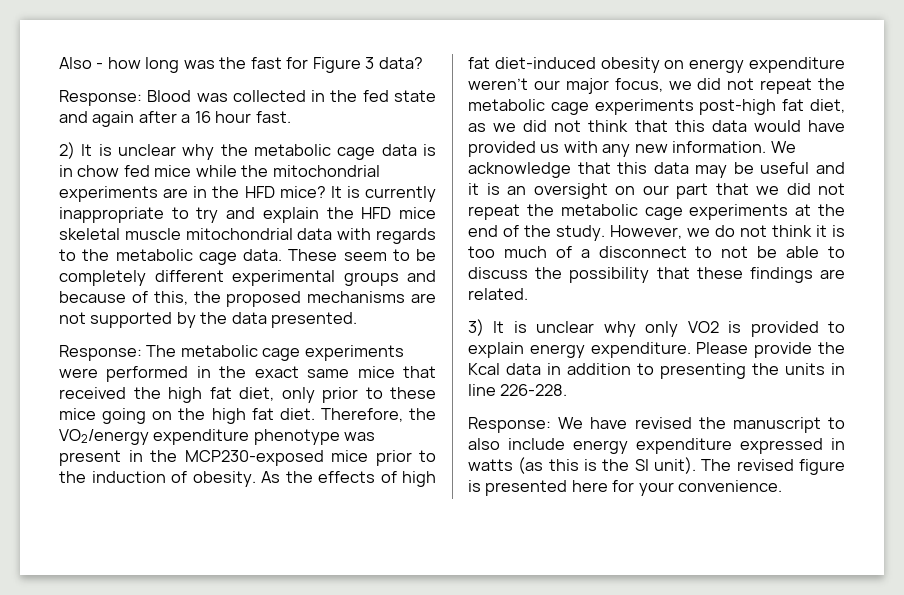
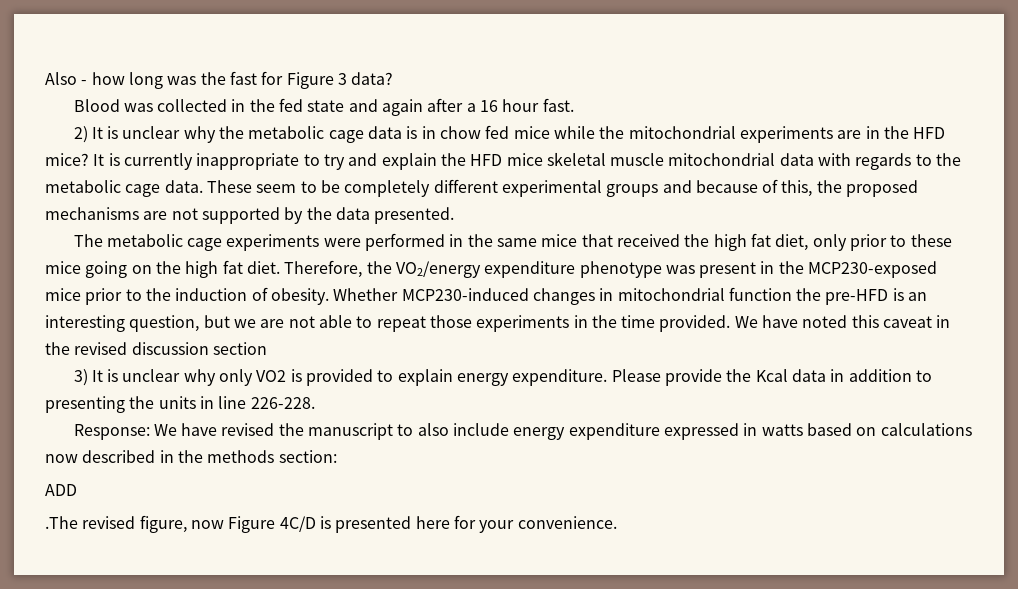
- Response: Blood was collected in the fed state and again after a 16 hour fast.
+ Blood was collected in the fed state and again after a 16 hour fast.
- Response: The metabolic cage experiments were performed in the exact same mice that received the high fat diet, only prior to these mice going on the high fat diet.
+ The metabolic cage experiments were performed in the same mice that received the high fat diet, only prior to these mice going on the high fat diet.
- As the effects of high fat diet-induced obesity on energy expenditure weren’t our major focus, we did not repeat the metabolic cage experiments post-high fat diet, as we did not think that this data would have provided us with any new information. We acknowledge that this data may be useful and it is an oversight on our part that we did not repeat the metabolic cage experiments at the end of the study. However, we do not think it is too much of a disconnect to not be able to discuss the possibility that these findings are related.
+ Whether MCP230-induced changes in mitochondrial function the pre-HFD is an interesting question, but we are not able to repeat those experiments in the time provided. We have noted this caveat in the revised discussion section
- Response: We have revised the manuscript to also include energy expenditure expressed in watts (as this is the SI unit). The revised figure is presented here for your convenience.
+ Response: We have revised the manuscript to also include energy expenditure expressed in watts based on calculations now described in the methods section:
+ ADD
+ .The revised figure, now Figure 4C/D is presented here for your convenience.

